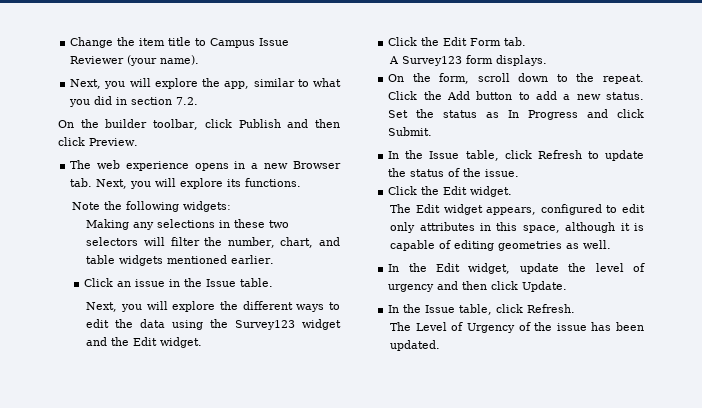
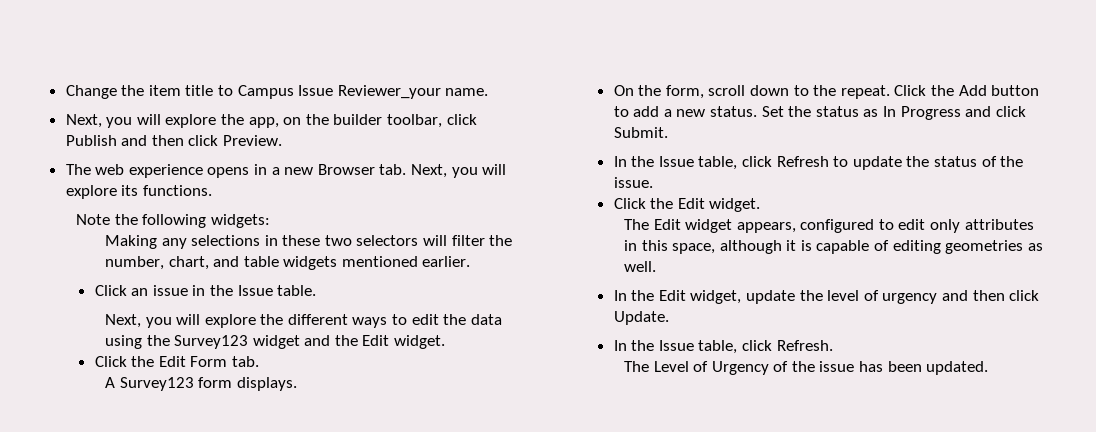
- Change the item title to Campus Issue Reviewer (your name).
+ Change the item title to Campus Issue Reviewer_your name.
- Next, you will explore the app, similar to what you did in section 7.2.
- On the builder toolbar, click Publish and then click Preview.
+ Next, you will explore the app, on the builder toolbar, click Publish and then click Preview.

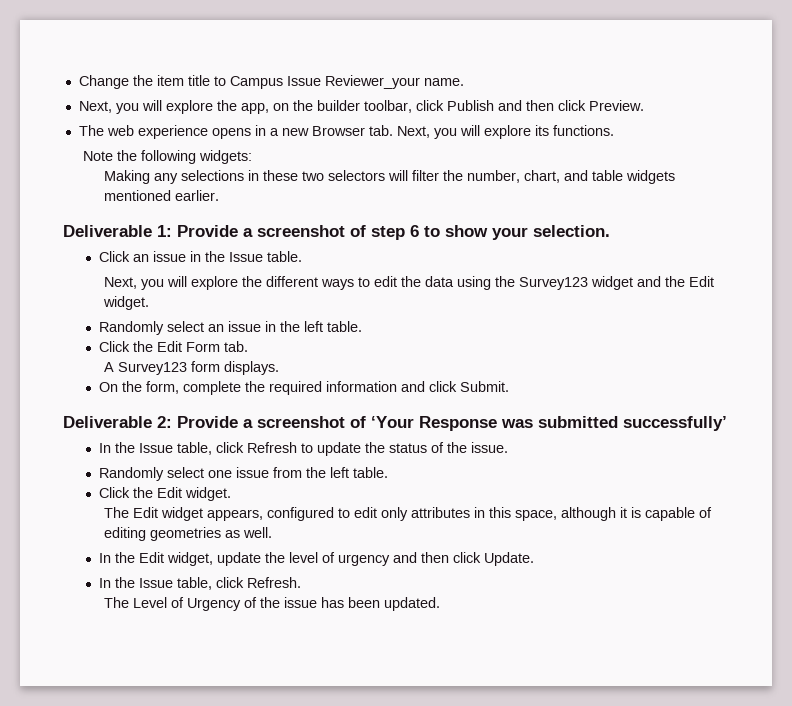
+ Deliverable 1: Provide a screenshot of step 6 to show your selection.
+ Randomly select an issue in the left table.
- On the form, scroll down to the repeat. Click the Add button to add a new status. Set the status as In Progress and click Submit.
+ On the form, complete the required information and click Submit.
+ Deliverable 2: Provide a screenshot of ‘Your Response was submitted successfully’
+ Randomly select one issue from the left table.

